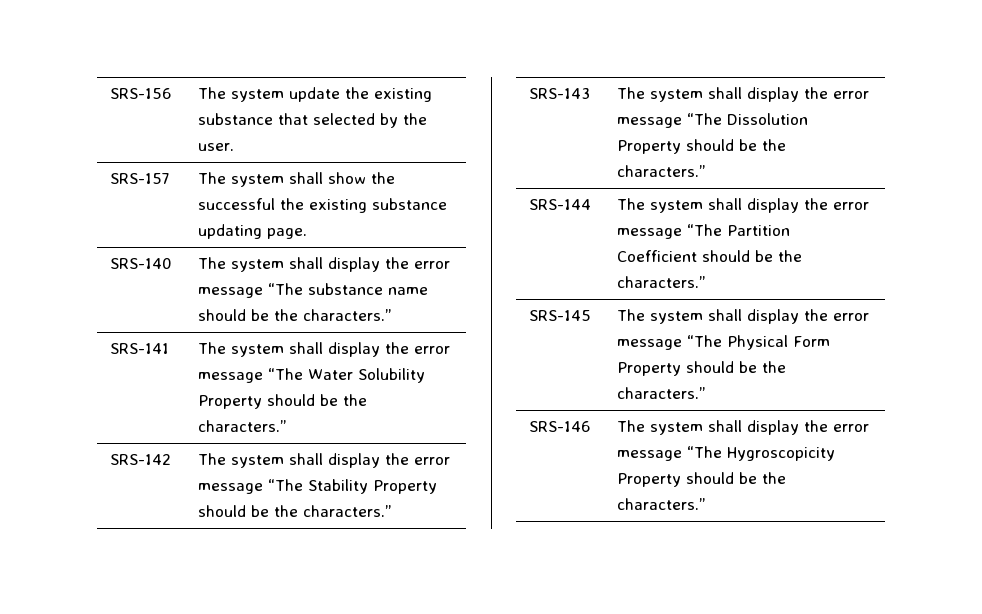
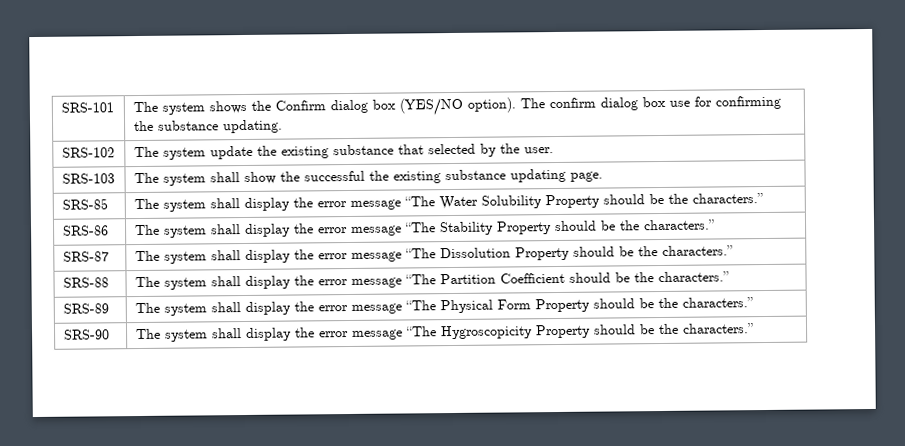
- SRS-156 | The system update the existing substance that selected by the user.
+ SRS-101 | The system shows the Confirm dialog box (YES/NO option). The confirm dialog box use for confirming the substance updating.
+ SRS-102 | The system update the existing substance that selected by the user.
- SRS-157 | The system shall show the successful the existing substance updating page.
+ SRS-103 | The system shall show the successful the existing substance updating page.
- SRS-140 | The system shall display the error message “The substance name should be the characters.”
- SRS-141 | The system shall display the error message “The Water Solubility Property should be the characters.”
+ SRS-85 | The system shall display the error message “The Water Solubility Property should be the characters.”
- SRS-142 | The system shall display the error message “The Stability Property should be the characters.”
+ SRS-86 | The system shall display the error message “The Stability Property should be the characters.”
- SRS-143 | The system shall display the error message “The Dissolution Property should be the characters.”
+ SRS-87 | The system shall display the error message “The Dissolution Property should be the characters.”
- SRS-144 | The system shall display the error message “The Partition Coefficient should be the characters.”
+ SRS-88 | The system shall display the error message “The Partition Coefficient should be the characters.”
- SRS-145 | The system shall display the error message “The Physical Form Property should be the characters.”
+ SRS-89 | The system shall display the error message “The Physical Form Property should be the characters.”
- SRS-146 | The system shall display the error message “The Hygroscopicity Property should be the characters.”
+ SRS-90 | The system shall display the error message “The Hygroscopicity Property should be the characters.”

